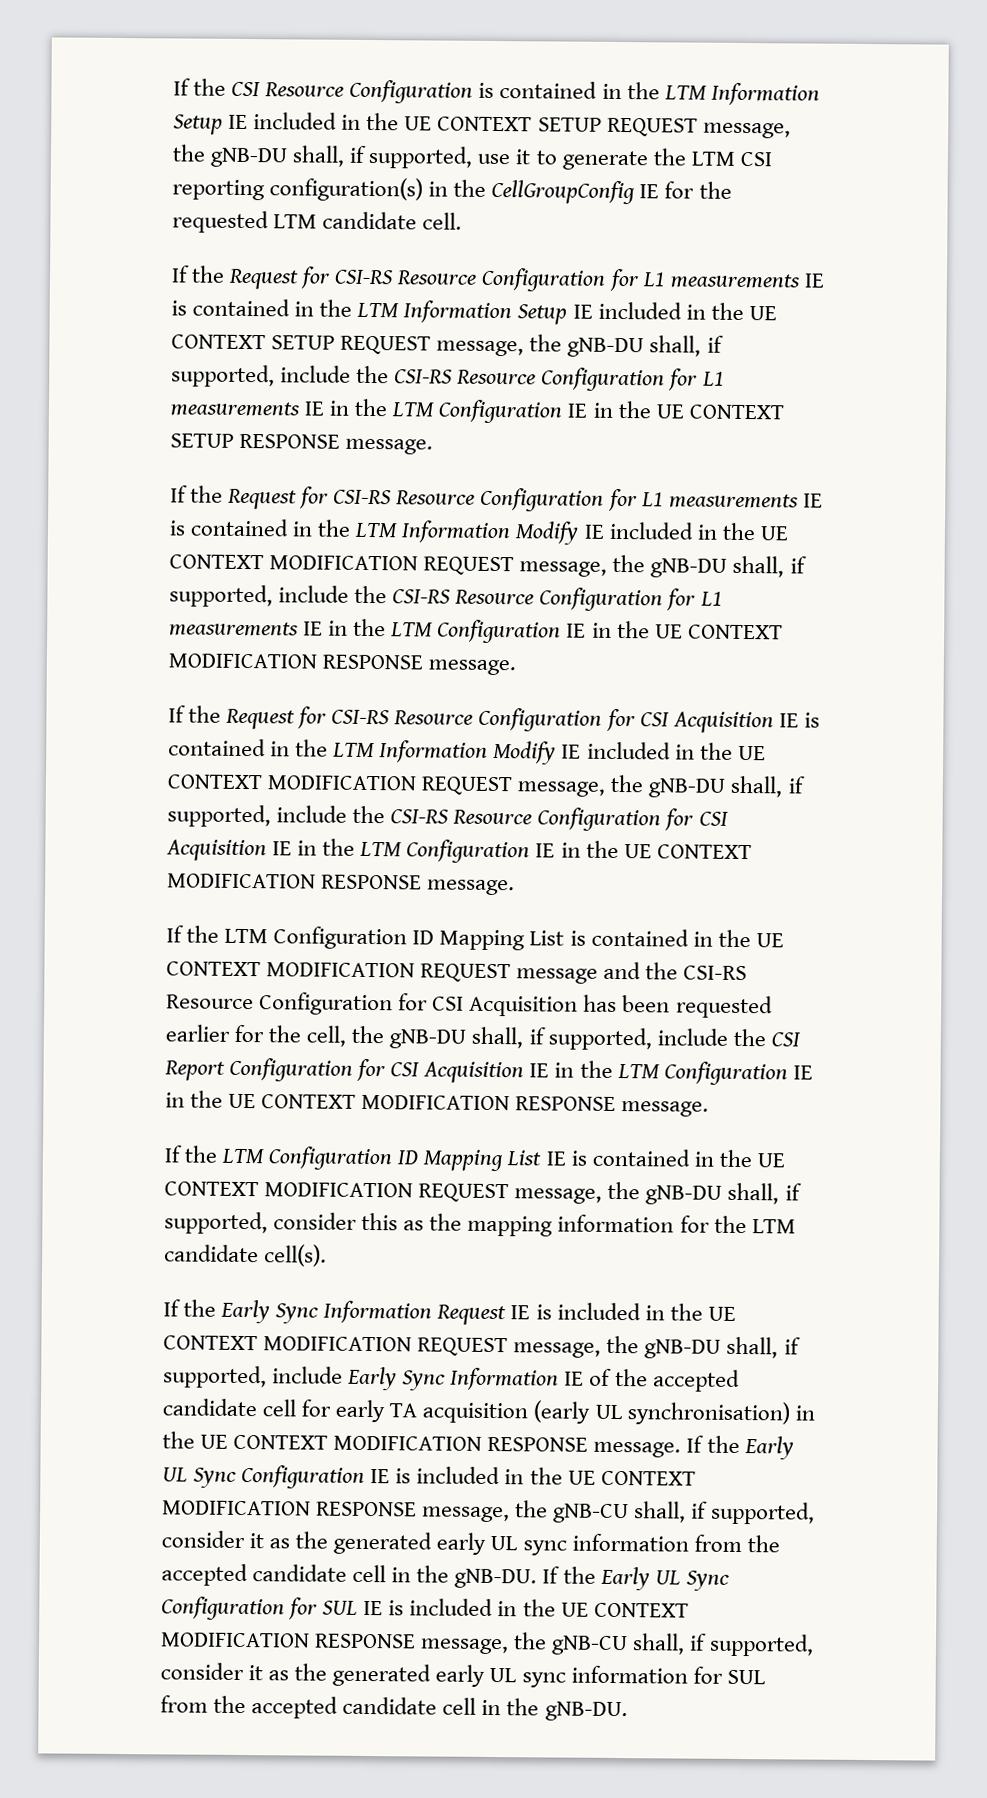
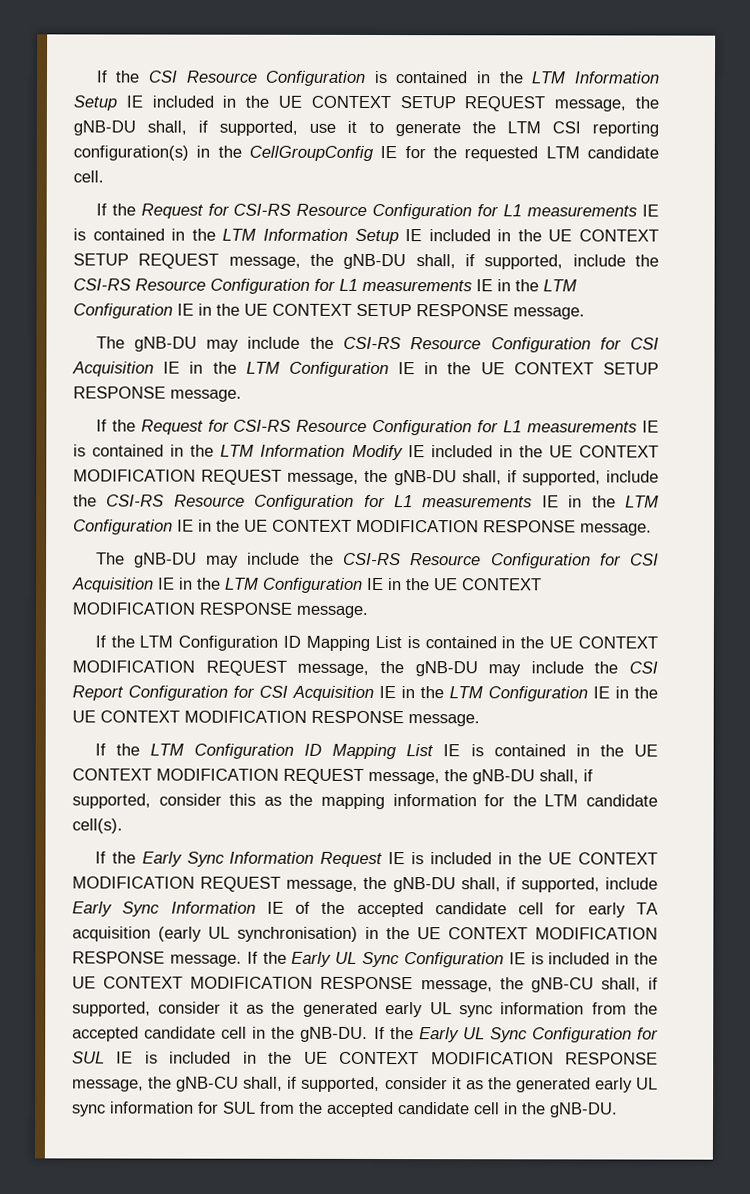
+ The gNB-DU may include the CSI-RS Resource Configuration for CSI Acquisition IE in the LTM Configuration IE in the UE CONTEXT SETUP RESPONSE message.
- If the Request for CSI-RS Resource Configuration for CSI Acquisition IE is contained in the LTM Information Modify IE included in the UE CONTEXT MODIFICATION REQUEST message, the gNB-DU shall, if supported, include the CSI-RS Resource Configuration for CSI Acquisition IE in the LTM Configuration IE in the UE CONTEXT MODIFICATION RESPONSE message.
+ The gNB-DU may include the CSI-RS Resource Configuration for CSI Acquisition IE in the LTM Configuration IE in the UE CONTEXT MODIFICATION RESPONSE message.
- If the LTM Configuration ID Mapping List is contained in the UE CONTEXT MODIFICATION REQUEST message and the CSI-RS Resource Configuration for CSI Acquisition has been requested earlier for the cell, the gNB-DU shall, if supported, include the CSI Report Configuration for CSI Acquisition IE in the LTM Configuration IE in the UE CONTEXT MODIFICATION RESPONSE message.
+ If the LTM Configuration ID Mapping List is contained in the UE CONTEXT MODIFICATION REQUEST message, the gNB-DU may include the CSI Report Configuration for CSI Acquisition IE in the LTM Configuration IE in the UE CONTEXT MODIFICATION RESPONSE message.

